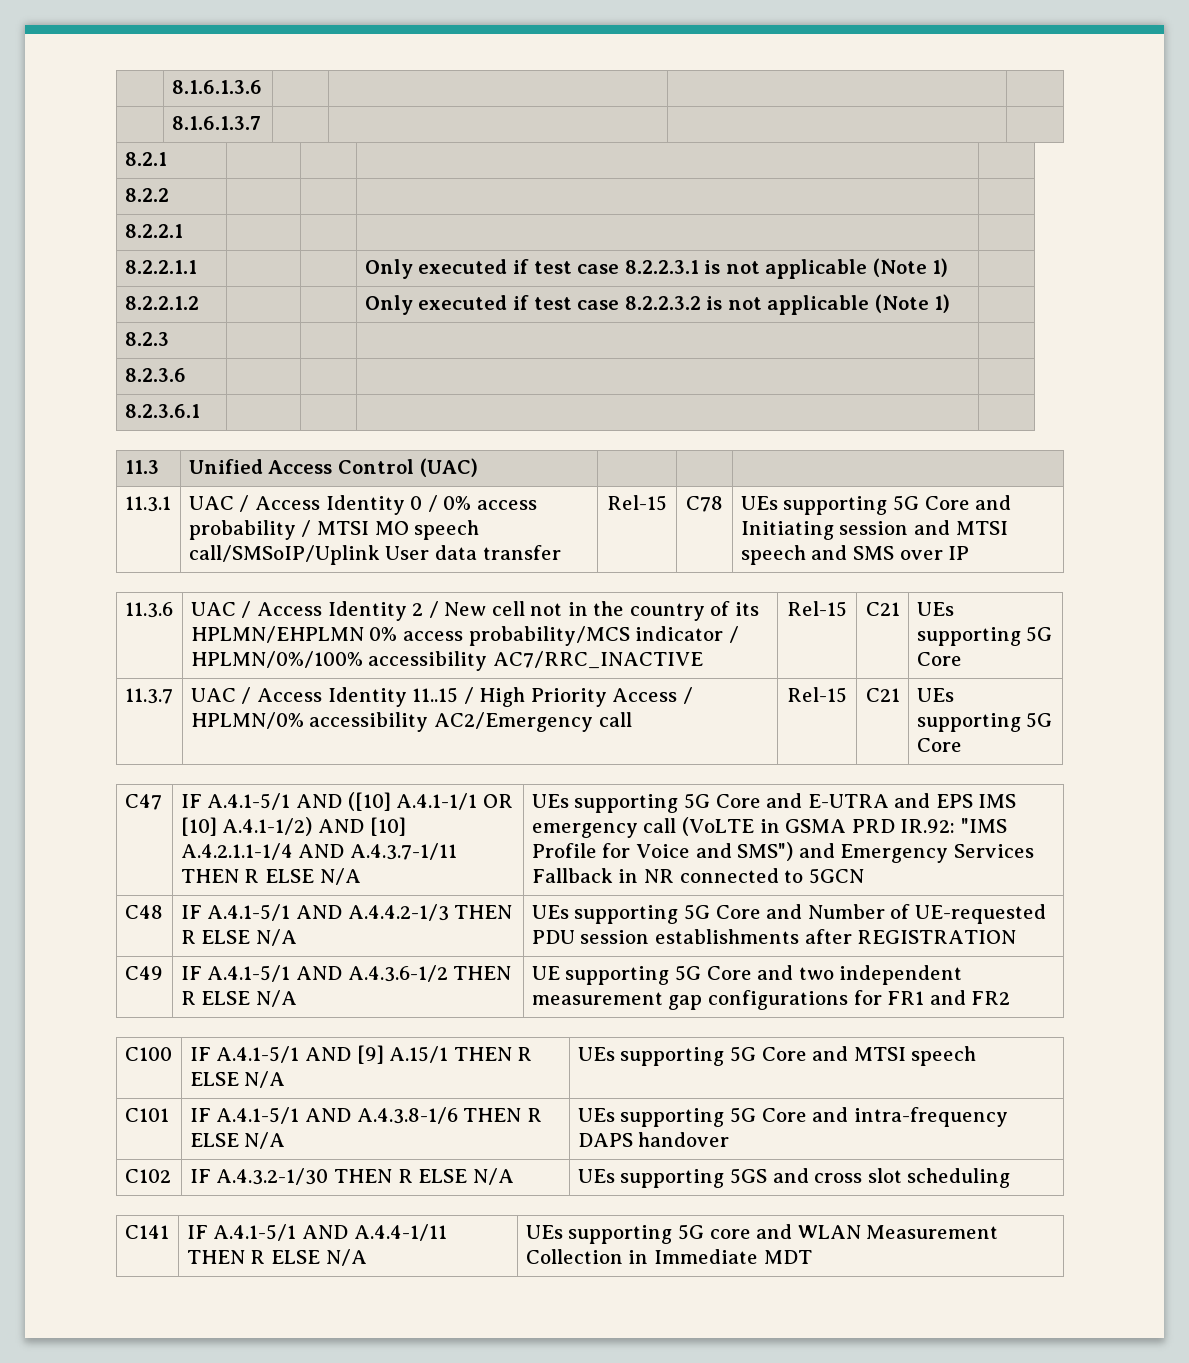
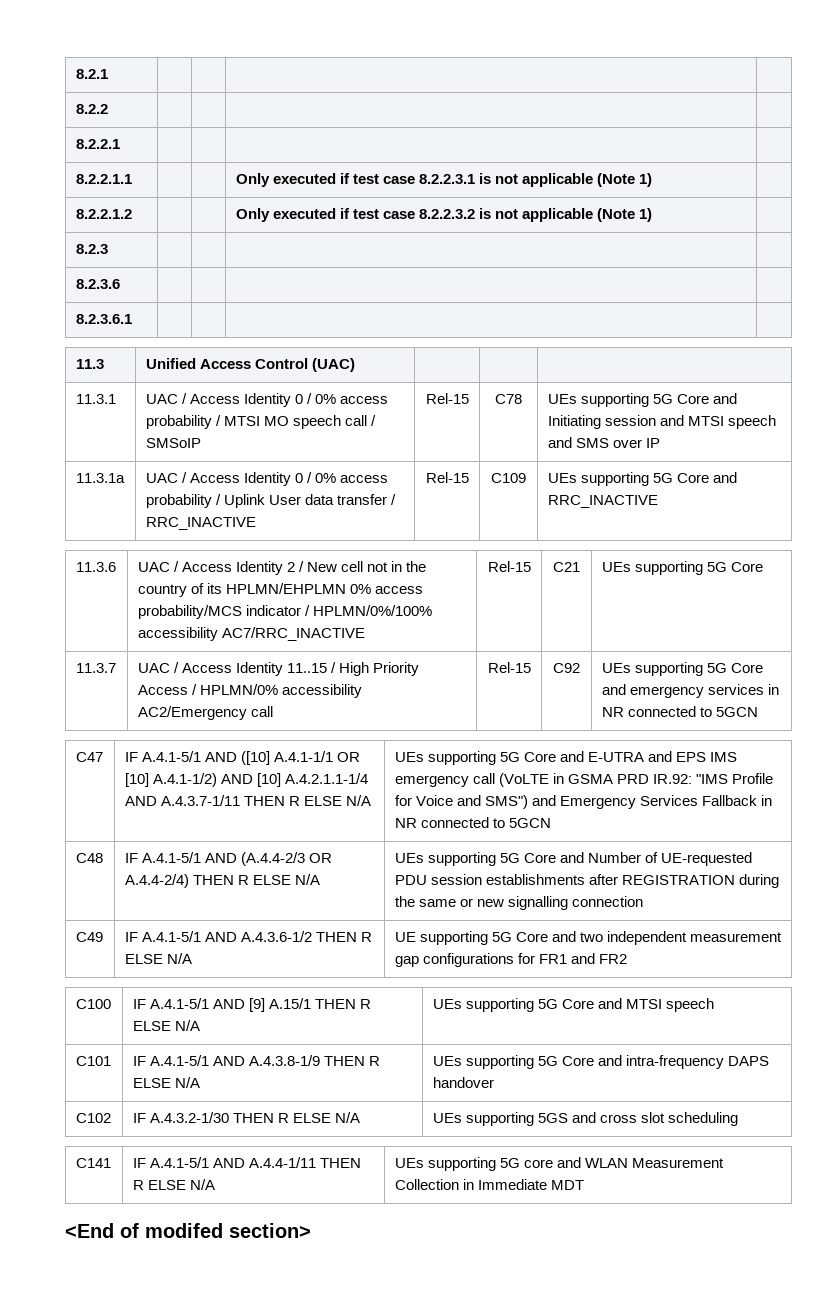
- | 8.1.6.1.3.6 | | | |
- | 8.1.6.1.3.7 | | | |
- 11.3.1 | UAC / Access Identity 0 / 0% access probability / MTSI MO speech call/SMSoIP/Uplink User data transfer | Rel-15 | C78 | UEs supporting 5G Core and Initiating session and MTSI speech and SMS over IP
+ 11.3.1 | UAC / Access Identity 0 / 0% access probability / MTSI MO speech call / SMSoIP | Rel-15 | C78 | UEs supporting 5G Core and Initiating session and MTSI speech and SMS over IP
+ 11.3.1a | UAC / Access Identity 0 / 0% access probability / Uplink User data transfer / RRC_INACTIVE | Rel-15 | C109 | UEs supporting 5G Core and RRC_INACTIVE
- 11.3.7 | UAC / Access Identity 11..15 / High Priority Access / HPLMN/0% accessibility AC2/Emergency call | Rel-15 | C21 | UEs supporting 5G Core
+ 11.3.7 | UAC / Access Identity 11..15 / High Priority Access / HPLMN/0% accessibility AC2/Emergency call | Rel-15 | C92 | UEs supporting 5G Core and emergency services in NR connected to 5GCN
- C48 | IF A.4.1-5/1 AND A.4.4.2-1/3 THEN R ELSE N/A | UEs supporting 5G Core and Number of UE-requested PDU session establishments after REGISTRATION
+ C48 | IF A.4.1-5/1 AND (A.4.4-2/3 OR A.4.4-2/4) THEN R ELSE N/A | UEs supporting 5G Core and Number of UE-requested PDU session establishments after REGISTRATION during the same or new signalling connection
- C101 | IF A.4.1-5/1 AND A.4.3.8-1/6 THEN R ELSE N/A | UEs supporting 5G Core and intra-frequency DAPS handover
+ C101 | IF A.4.1-5/1 AND A.4.3.8-1/9 THEN R ELSE N/A | UEs supporting 5G Core and intra-frequency DAPS handover
+ <End of modifed section>

